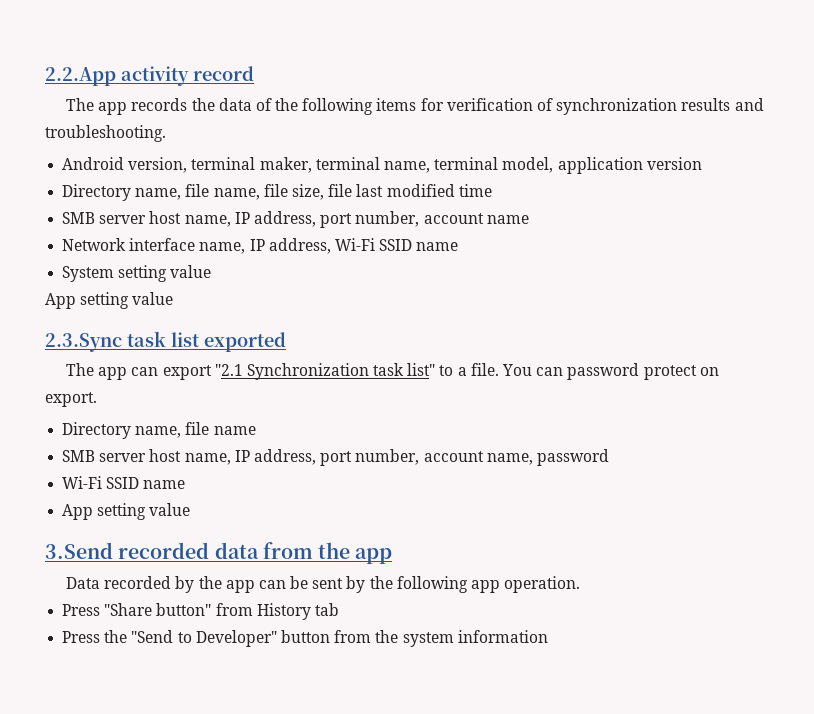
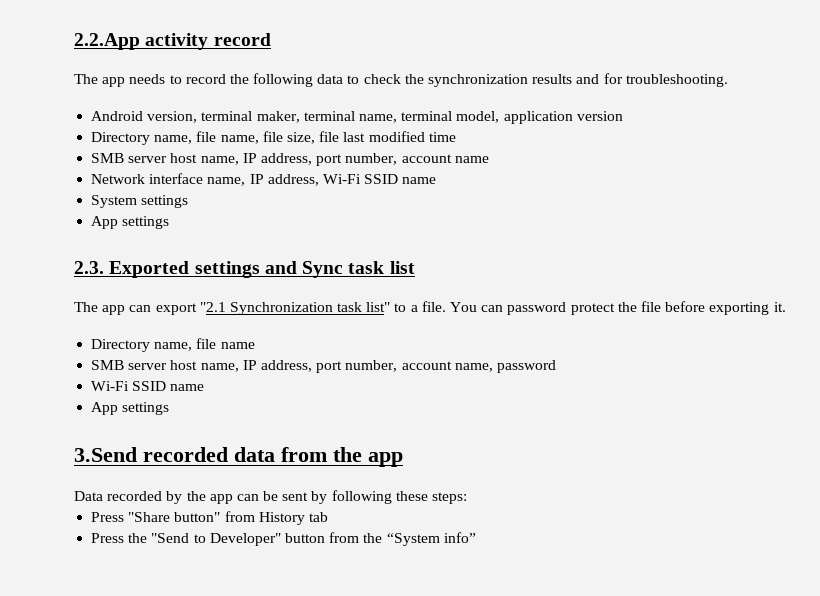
- The app records the data of the following items for verification of synchronization results and troubleshooting.
+ The app needs to record the following data to check the synchronization results and for troubleshooting.
- System setting value
- App setting value
- 2.3.Sync task list exported
+ System settings
+ App settings
+ 2.3. Exported settings and Sync task list
- You can password protect on export.
+ You can password protect the file before exporting it.
  SMB server host name, IP address, port number, account name, password
  Wi-Fi SSID name
- App setting value
+ App settings
- Data recorded by the app can be sent by the following app operation.
+ Data recorded by the app can be sent by following these steps:
- Press the "Send to Developer" button from the system information
+ Press the "Send to Developer" button from the “System info”

